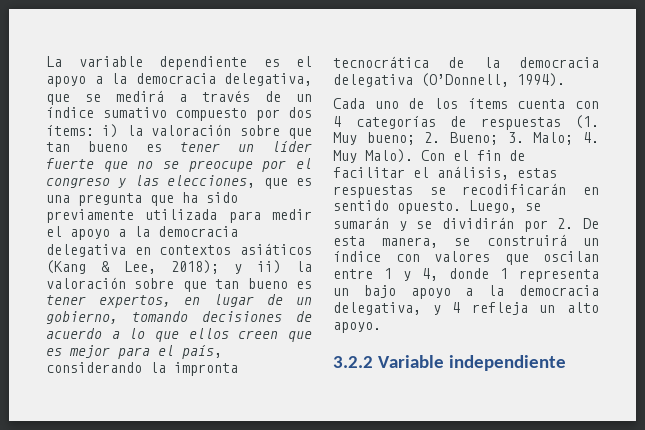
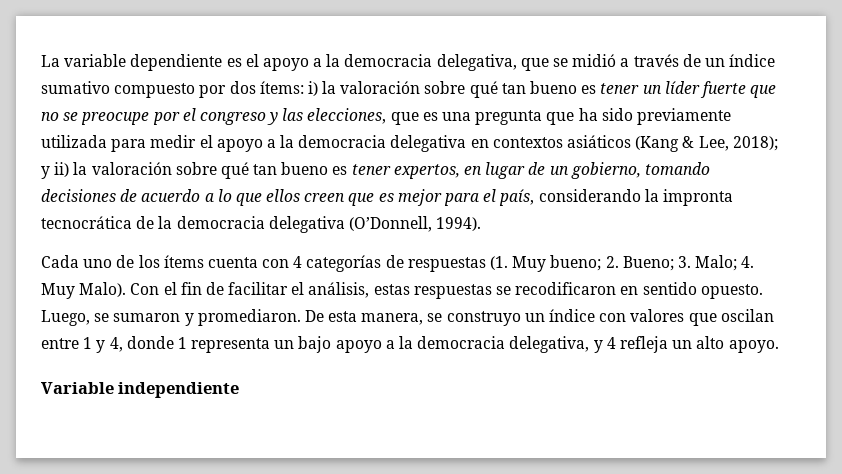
- La variable dependiente es el apoyo a la democracia delegativa, que se medirá a través de un índice sumativo compuesto por dos ítems:
+ La variable dependiente es el apoyo a la democracia delegativa, que se midió a través de un índice sumativo compuesto por dos ítems:
- i) la valoración sobre que tan bueno es tener un líder fuerte que no se preocupe por el congreso y las elecciones, que es una pregunta que ha sido previamente utilizada para medir el apoyo a la democracia delegativa en contextos asiáticos (Kang & Lee, 2018);
+ i) la valoración sobre qué tan bueno es tener un líder fuerte que no se preocupe por el congreso y las elecciones, que es una pregunta que ha sido previamente utilizada para medir el apoyo a la democracia delegativa en contextos asiáticos (Kang & Lee, 2018);
- y ii) la valoración sobre que tan bueno es tener expertos, en lugar de un gobierno, tomando decisiones de acuerdo a lo que ellos creen que es mejor para el país, considerando la impronta tecnocrática de la democracia delegativa (O’Donnell, 1994).
+ y ii) la valoración sobre qué tan bueno es tener expertos, en lugar de un gobierno, tomando decisiones de acuerdo a lo que ellos creen que es mejor para el país, considerando la impronta tecnocrática de la democracia delegativa (O’Donnell, 1994).
- Con el fin de facilitar el análisis, estas respuestas se recodificarán en sentido opuesto.
+ Con el fin de facilitar el análisis, estas respuestas se recodificaron en sentido opuesto.
- Luego, se sumarán y se dividirán por 2. De esta manera, se construirá un índice con valores que oscilan entre 1 y 4, donde 1 representa un bajo apoyo a la democracia delegativa, y 4 refleja un alto apoyo.
+ Luego, se sumaron y promediaron. De esta manera, se construyo un índice con valores que oscilan entre 1 y 4, donde 1 representa un bajo apoyo a la democracia delegativa, y 4 refleja un alto apoyo.
- 3.2.2 Variable independiente
+ Variable independiente

